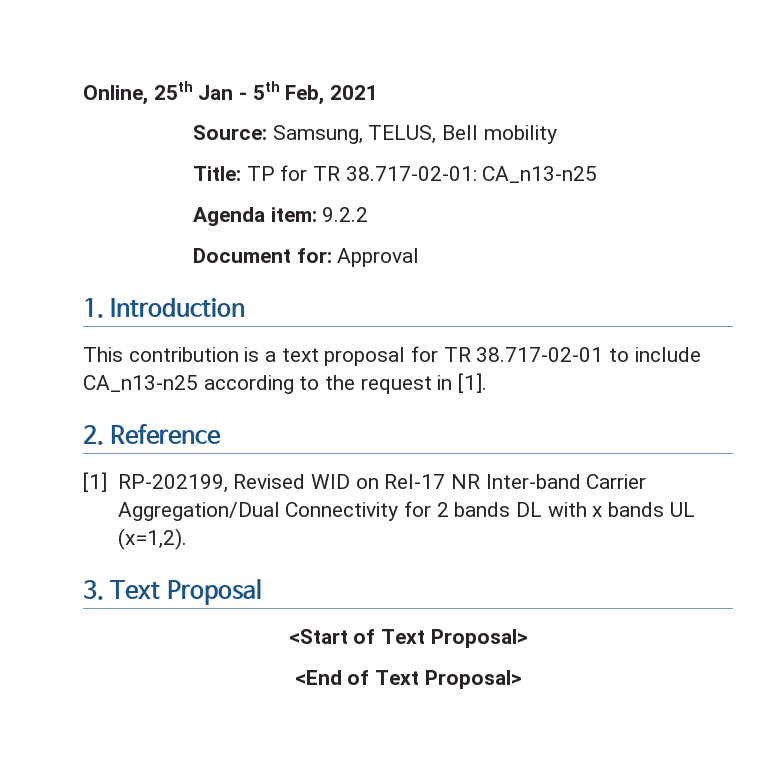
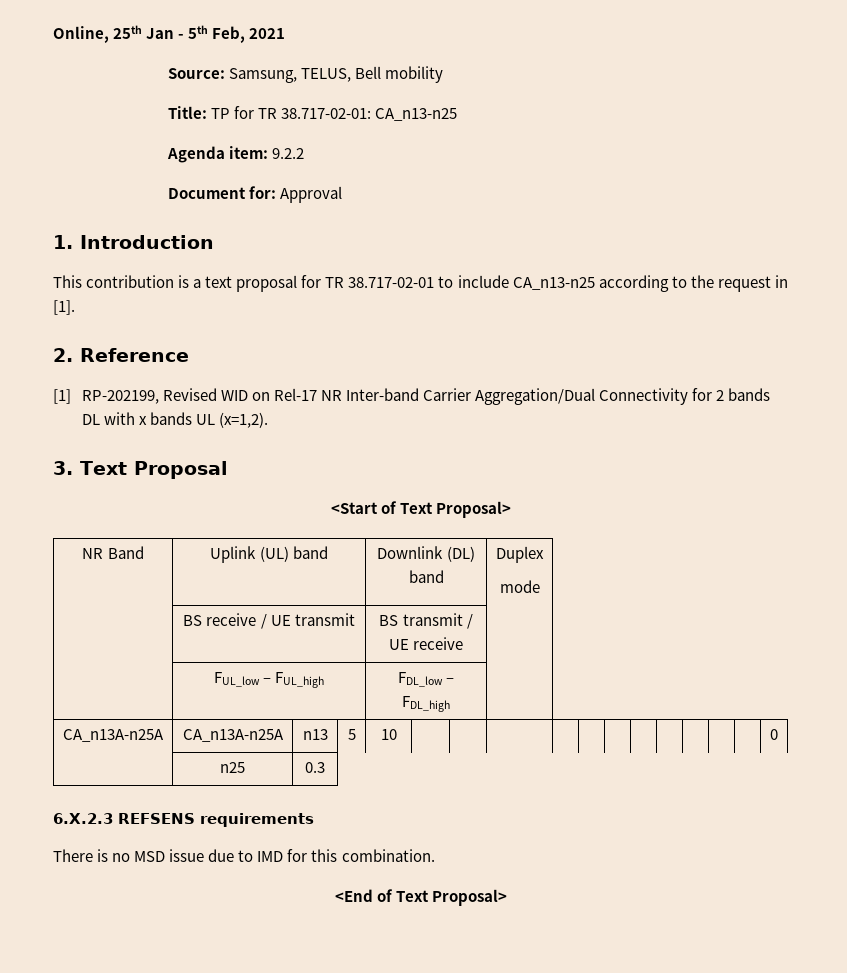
+ NR Band | Uplink (UL) band | Downlink (DL) band | Duplex
+ mode
+ | BS receive / UE transmit | BS transmit / UE receive |
+ | FUL_low – FUL_high | FDL_low – FDL_high |
+ CA_n13A-n25A | CA_n13A-n25A | n13 | 5 | 10 | | | | | | | | | | | | 0
+ | n25 | 0.3
+ 6.X.2.3 REFSENS requirements
+ There is no MSD issue due to IMD for this combination.

